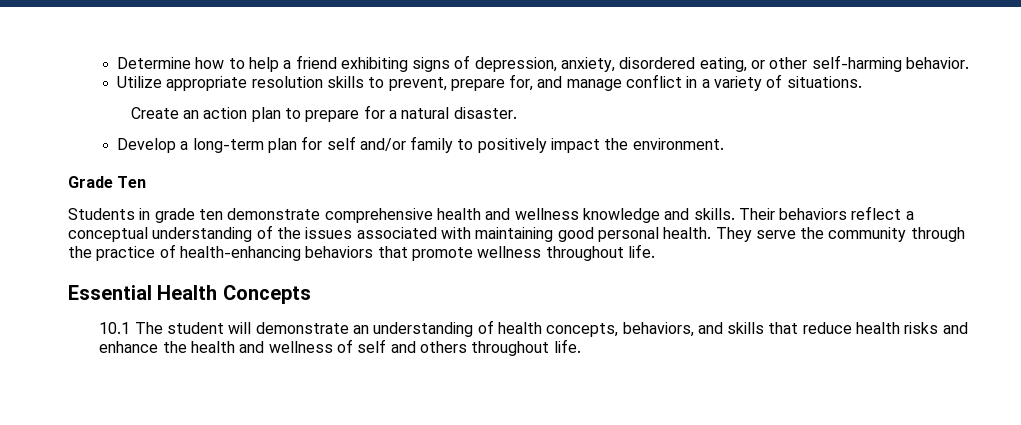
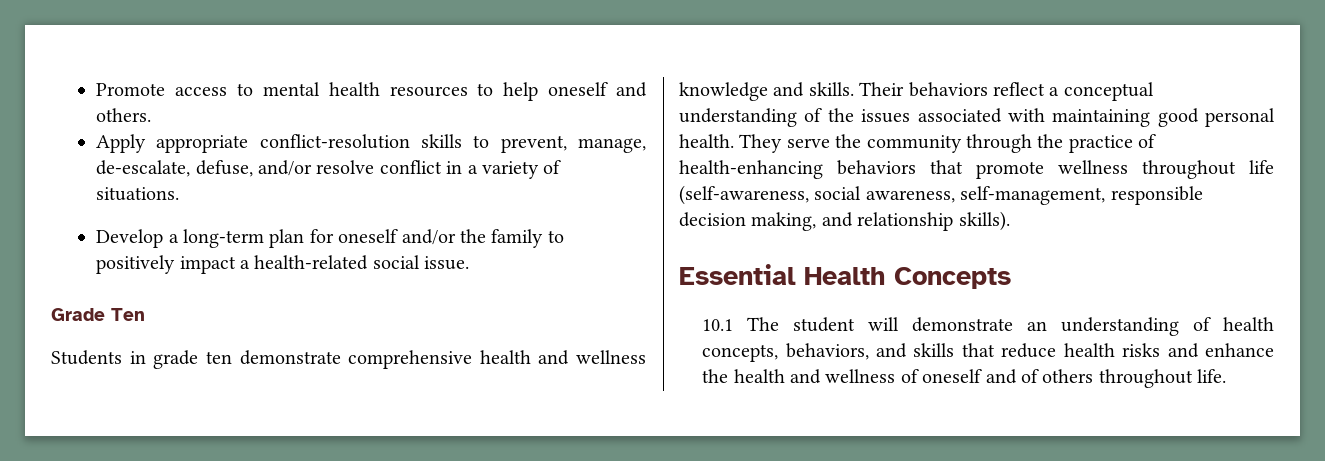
- Determine how to help a friend exhibiting signs of depression, anxiety, disordered eating, or other self-harming behavior.
- Utilize appropriate resolution skills to prevent, prepare for, and manage conflict in a variety of situations.
+ Promote access to mental health resources to help oneself and others.
+ Apply appropriate conflict-resolution skills to prevent, manage, de-escalate, defuse, and/or resolve conflict in a variety of situations.
- Create an action plan to prepare for a natural disaster.
- Develop a long-term plan for self and/or family to positively impact the environment.
+ Develop a long-term plan for oneself and/or the family to positively impact a health-related social issue.
- They serve the community through the practice of health-enhancing behaviors that promote wellness throughout life.
+ They serve the community through the practice of health-enhancing behaviors that promote wellness throughout life (self-awareness, social awareness, self-management, responsible decision making, and relationship skills).
- 10.1 The student will demonstrate an understanding of health concepts, behaviors, and skills that reduce health risks and enhance the health and wellness of self and others throughout life.
+ 10.1 The student will demonstrate an understanding of health concepts, behaviors, and skills that reduce health risks and enhance the health and wellness of oneself and of others throughout life.

